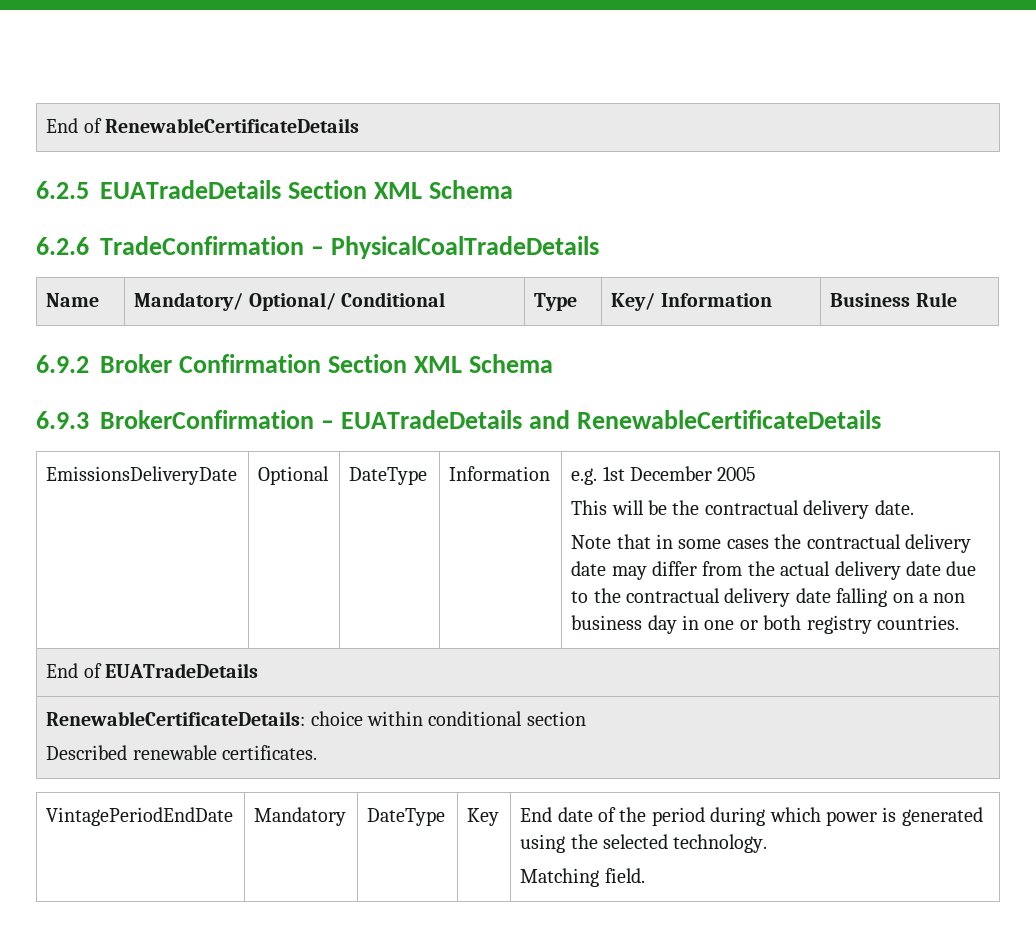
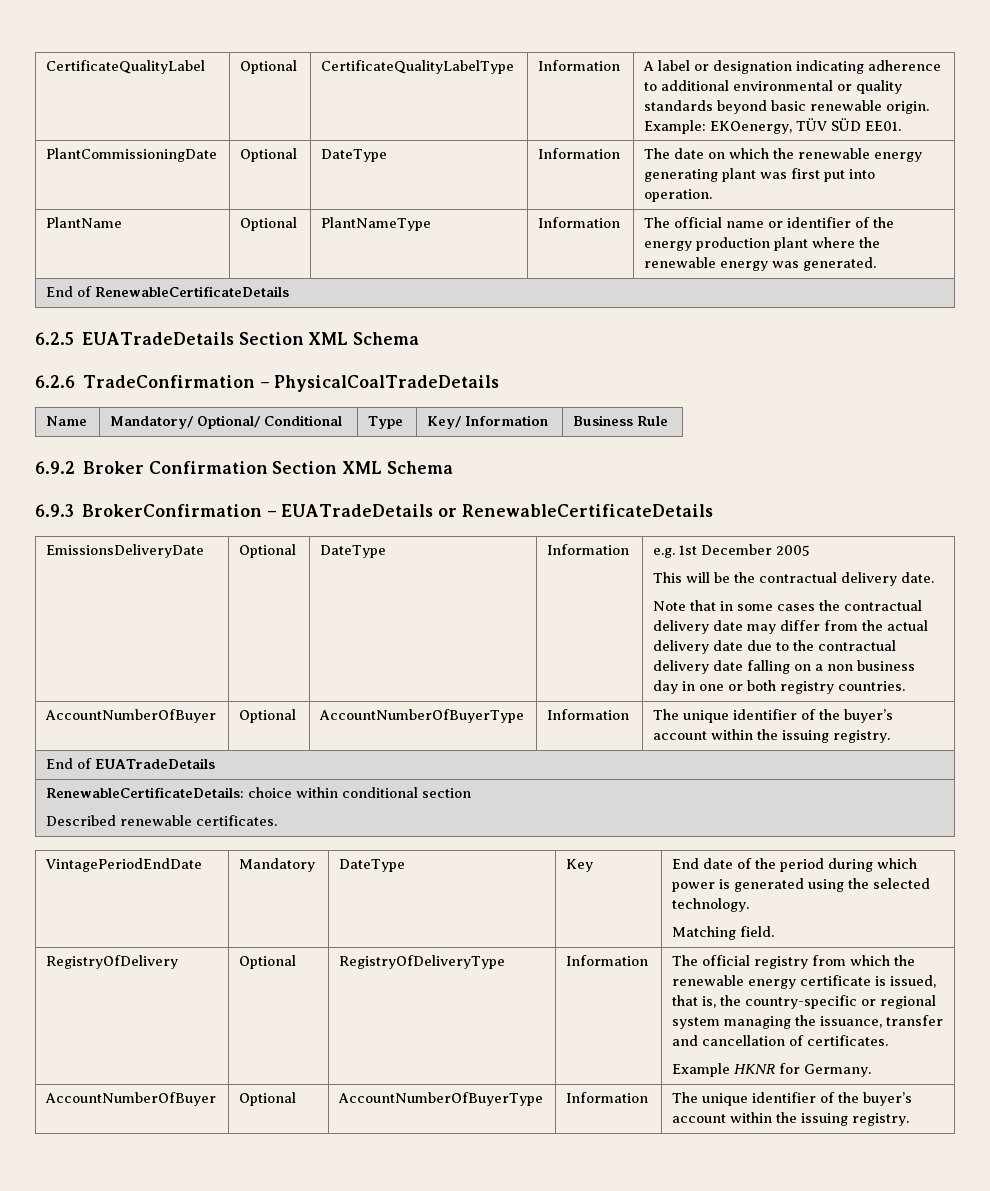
+ CertificateQualityLabel | Optional | CertificateQualityLabelType | Information | A label or designation indicating adherence to additional environmental or quality standards beyond basic renewable origin. Example: EKOenergy, TÜV SÜD EE01.
+ PlantCommissioningDate | Optional | DateType | Information | The date on which the renewable energy generating plant was first put into operation.
+ PlantName | Optional | PlantNameType | Information | The official name or identifier of the energy production plant where the renewable energy was generated.
- 6.9.3 BrokerConfirmation – EUATradeDetails and RenewableCertificateDetails
+ 6.9.3 BrokerConfirmation – EUATradeDetails or RenewableCertificateDetails
  Note that in some cases the contractual delivery date may differ from the actual delivery date due to the contractual delivery date falling on a non business day in one or both registry countries.
+ AccountNumberOfBuyer | Optional | AccountNumberOfBuyerType | Information | The unique identifier of the buyer’s account within the issuing registry.
+ RegistryOfDelivery | Optional | RegistryOfDeliveryType | Information | The official registry from which the renewable energy certificate is issued, that is, the country-specific or regional system managing the issuance, transfer and cancellation of certificates.
+ Example HKNR for Germany.
+ AccountNumberOfBuyer | Optional | AccountNumberOfBuyerType | Information | The unique identifier of the buyer’s account within the issuing registry.

